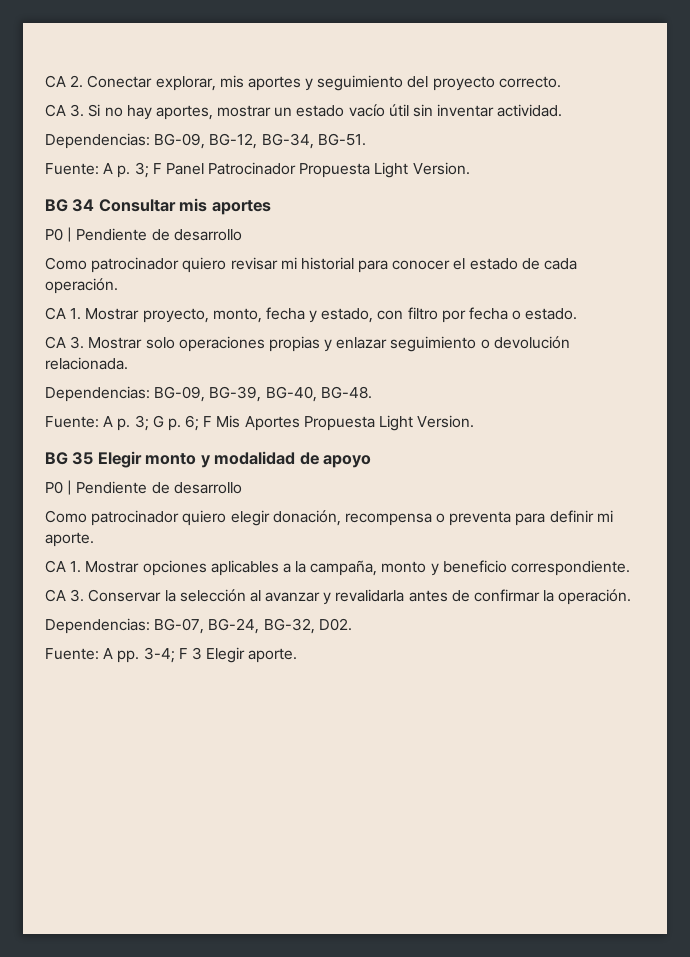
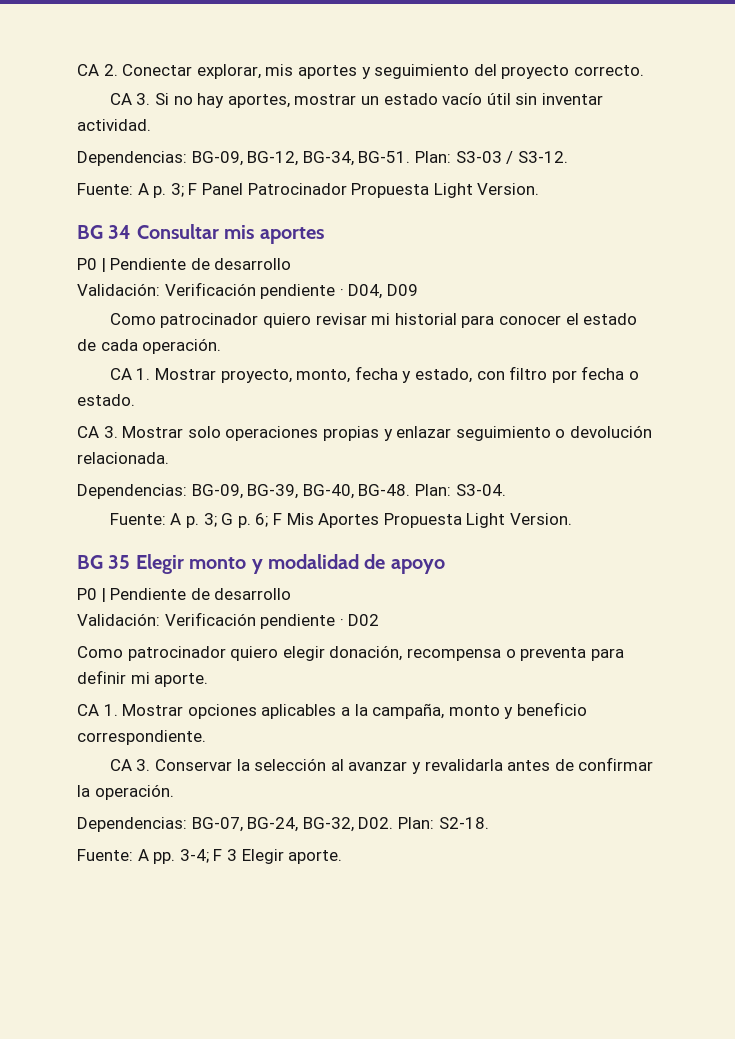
+ Plan: S3-03 / S3-12.
+ Validación: Verificación pendiente · D04, D09
+ Plan: S3-04.
+ Validación: Verificación pendiente · D02
- Dependencias: BG-07, BG-24, BG-32, D02.
+ Dependencias: BG-07, BG-24, BG-32, D02. Plan: S2-18.

